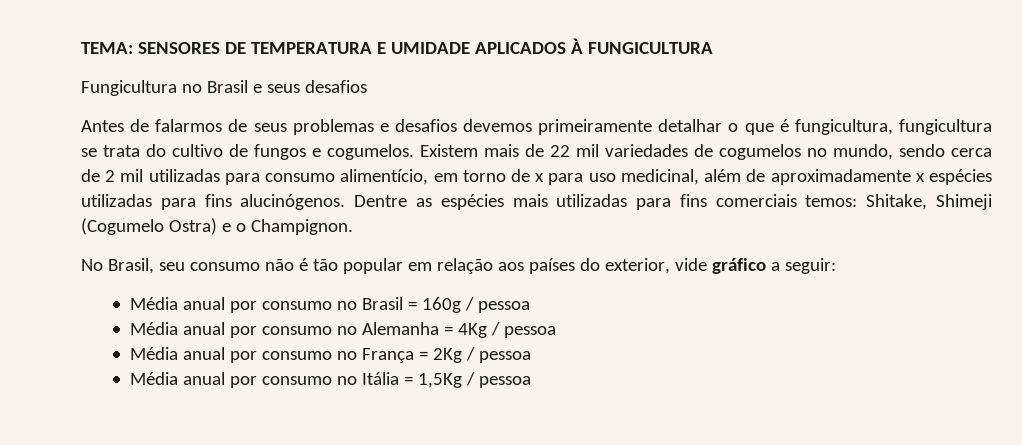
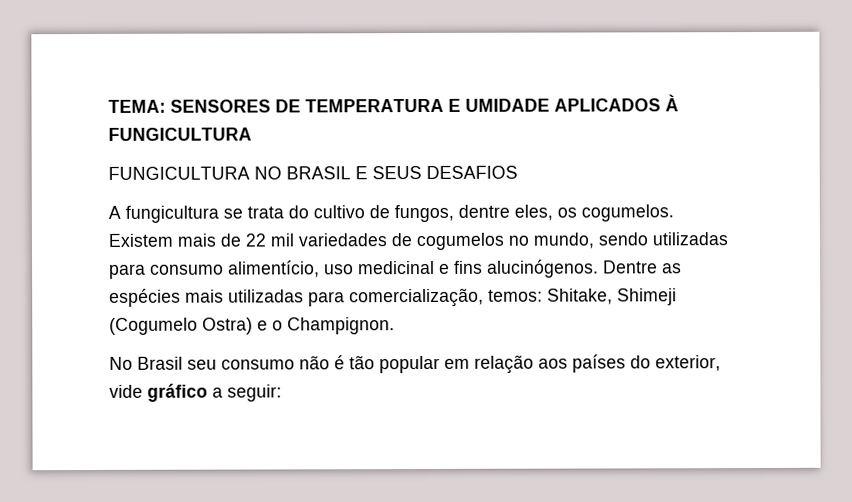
- Fungicultura no Brasil e seus desafios
- Antes de falarmos de seus problemas e desafios devemos primeiramente detalhar o que é fungicultura, fungicultura se trata do cultivo de fungos e cogumelos.
+ FUNGICULTURA NO BRASIL E SEUS DESAFIOS
+ A fungicultura se trata do cultivo de fungos, dentre eles, os cogumelos.
- Existem mais de 22 mil variedades de cogumelos no mundo, sendo cerca de 2 mil utilizadas para consumo alimentício, em torno de x para uso medicinal, além de aproximadamente x espécies utilizadas para fins alucinógenos.
+ Existem mais de 22 mil variedades de cogumelos no mundo, sendo utilizadas para consumo alimentício, uso medicinal e fins alucinógenos.
- Dentre as espécies mais utilizadas para fins comerciais temos: Shitake, Shimeji (Cogumelo Ostra) e o Champignon.
+ Dentre as espécies mais utilizadas para comercialização, temos: Shitake, Shimeji (Cogumelo Ostra) e o Champignon.
- No Brasil, seu consumo não é tão popular em relação aos países do exterior, vide gráfico a seguir:
+ No Brasil seu consumo não é tão popular em relação aos países do exterior, vide gráfico a seguir:
- Média anual por consumo no Brasil = 160g / pessoa
- Média anual por consumo no Alemanha = 4Kg / pessoa
- Média anual por consumo no França = 2Kg / pessoa
- Média anual por consumo no Itália = 1,5Kg / pessoa

